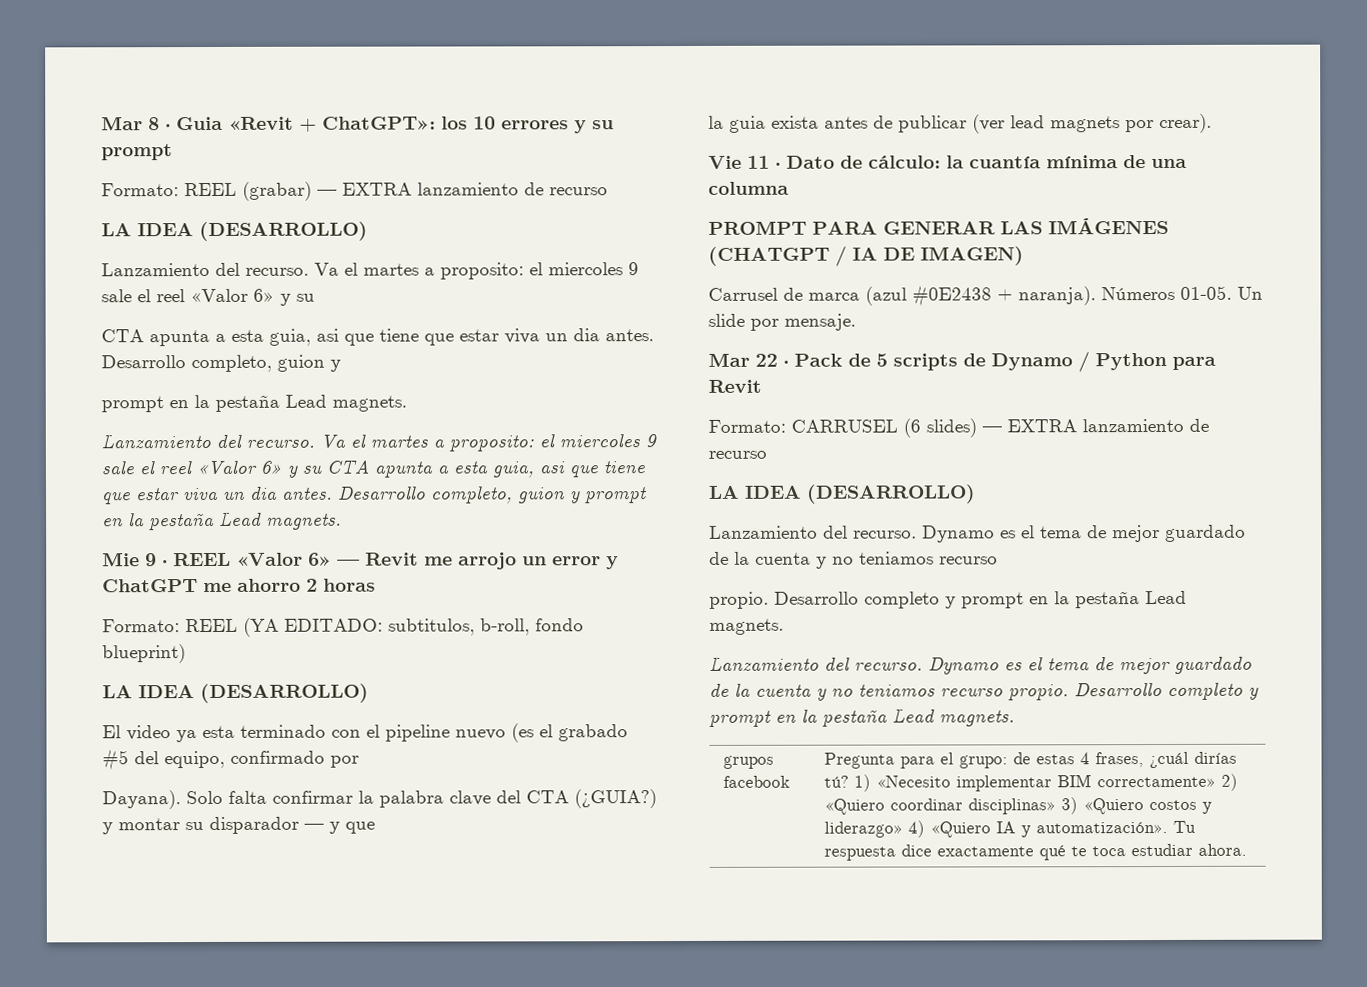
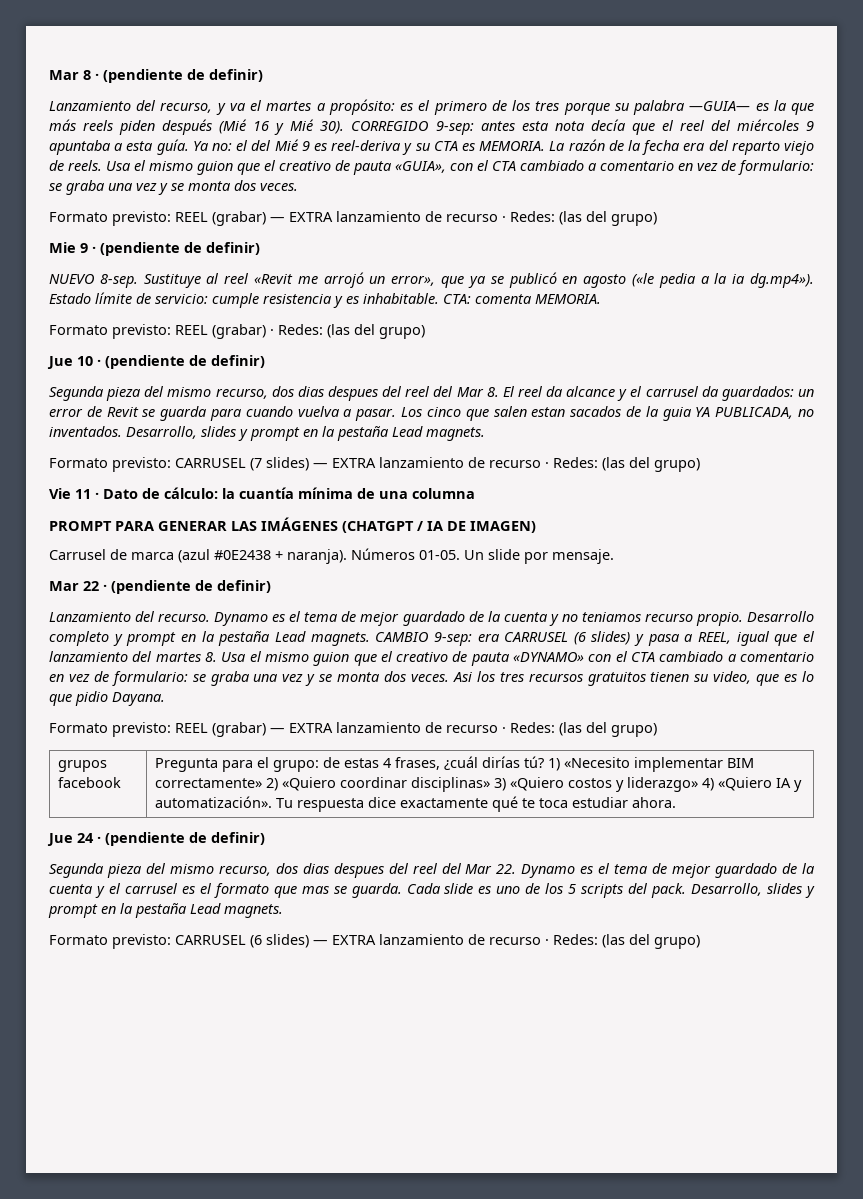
- Mar 8 · Guia «Revit + ChatGPT»: los 10 errores y su prompt
- Formato: REEL (grabar) — EXTRA lanzamiento de recurso
- LA IDEA (DESARROLLO)
- Lanzamiento del recurso. Va el martes a proposito: el miercoles 9 sale el reel «Valor 6» y su
- CTA apunta a esta guia, asi que tiene que estar viva un dia antes. Desarrollo completo, guion y
- prompt en la pestaña Lead magnets.
- Lanzamiento del recurso. Va el martes a proposito: el miercoles 9 sale el reel «Valor 6» y su CTA apunta a esta guia, asi que tiene que estar viva un dia antes. Desarrollo completo, guion y prompt en la pestaña Lead magnets.
- Mie 9 · REEL «Valor 6» — Revit me arrojo un error y ChatGPT me ahorro 2 horas
- Formato: REEL (YA EDITADO: subtitulos, b-roll, fondo blueprint)
- LA IDEA (DESARROLLO)
- El video ya esta terminado con el pipeline nuevo (es el grabado #5 del equipo, confirmado por
- Dayana). Solo falta confirmar la palabra clave del CTA (¿GUIA?) y montar su disparador — y que
- la guia exista antes de publicar (ver lead magnets por crear).
+ Mar 8 · (pendiente de definir)
+ Lanzamiento del recurso, y va el martes a propósito: es el primero de los tres porque su palabra —GUIA— es la que más reels piden después (Mié 16 y Mié 30). CORREGIDO 9-sep: antes esta nota decía que el reel del miércoles 9 apuntaba a esta guía. Ya no: el del Mié 9 es reel-deriva y su CTA es MEMORIA. La razón de la fecha era del reparto viejo de reels. Usa el mismo guion que el creativo de pauta «GUIA», con el CTA cambiado a comentario en vez de formulario: se graba una vez y se monta dos veces.
+ Formato previsto: REEL (grabar) — EXTRA lanzamiento de recurso · Redes: (las del grupo)
+ Mie 9 · (pendiente de definir)
+ NUEVO 8-sep. Sustituye al reel «Revit me arrojó un error», que ya se publicó en agosto («le pedia a la ia dg.mp4»). Estado límite de servicio: cumple resistencia y es inhabitable. CTA: comenta MEMORIA.
+ Formato previsto: REEL (grabar) · Redes: (las del grupo)
+ Jue 10 · (pendiente de definir)
+ Segunda pieza del mismo recurso, dos dias despues del reel del Mar 8. El reel da alcance y el carrusel da guardados: un error de Revit se guarda para cuando vuelva a pasar. Los cinco que salen estan sacados de la guia YA PUBLICADA, no inventados. Desarrollo, slides y prompt en la pestaña Lead magnets.
+ Formato previsto: CARRUSEL (7 slides) — EXTRA lanzamiento de recurso · Redes: (las del grupo)
- Mar 22 · Pack de 5 scripts de Dynamo / Python para Revit
- Formato: CARRUSEL (6 slides) — EXTRA lanzamiento de recurso
- LA IDEA (DESARROLLO)
- Lanzamiento del recurso. Dynamo es el tema de mejor guardado de la cuenta y no teniamos recurso
- propio. Desarrollo completo y prompt en la pestaña Lead magnets.
+ Mar 22 · (pendiente de definir)
+ CAMBIO 9-sep: era CARRUSEL (6 slides) y pasa a REEL, igual que el lanzamiento del martes 8. Usa el mismo guion que el creativo de pauta «DYNAMO» con el CTA cambiado a comentario en vez de formulario: se graba una vez y se monta dos veces. Asi los tres recursos gratuitos tienen su video, que es lo que pidio Dayana.
+ Formato previsto: REEL (grabar) — EXTRA lanzamiento de recurso · Redes: (las del grupo)
+ Jue 24 · (pendiente de definir)
+ Segunda pieza del mismo recurso, dos dias despues del reel del Mar 22. Dynamo es el tema de mejor guardado de la cuenta y el carrusel es el formato que mas se guarda. Cada slide es uno de los 5 scripts del pack. Desarrollo, slides y prompt en la pestaña Lead magnets.
+ Formato previsto: CARRUSEL (6 slides) — EXTRA lanzamiento de recurso · Redes: (las del grupo)

